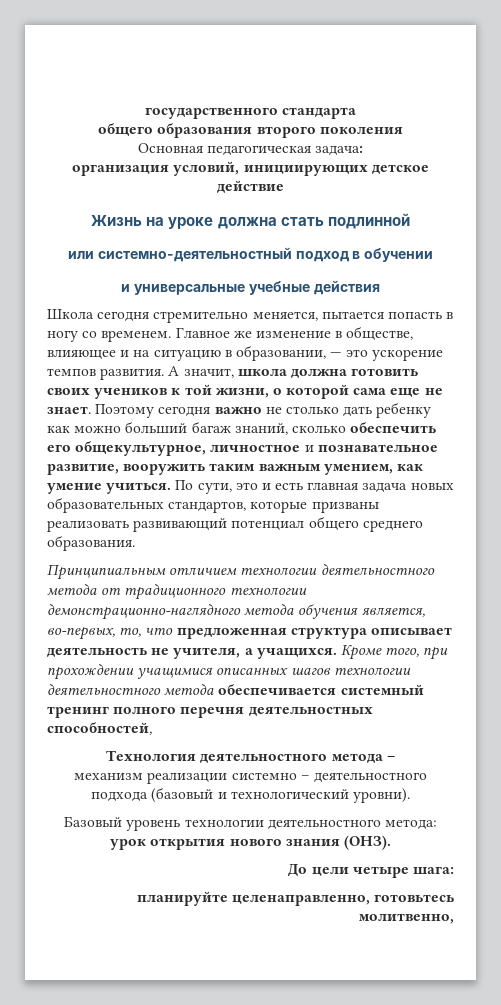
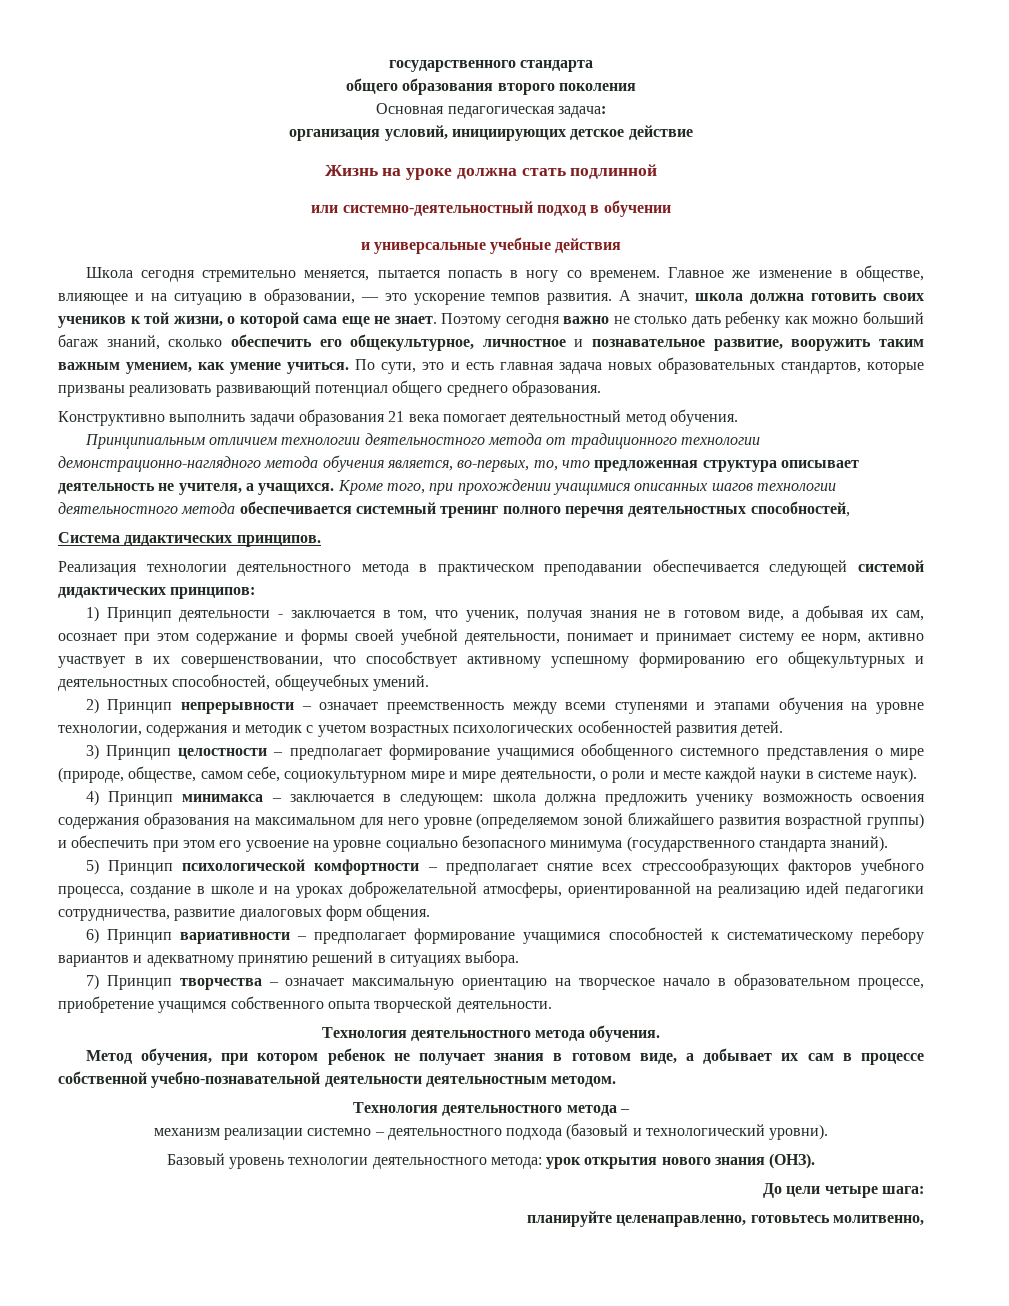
+ Конструктивно выполнить задачи образования 21 века помогает деятельностный метод обучения.
+ Система дидактических принципов.
+ Реализация технологии деятельностного метода в практическом преподавании обеспечивается следующей системой дидактических принципов:
+ 1) Принцип деятельности - заключается в том, что ученик, получая знания не в готовом виде, а добывая их сам, осознает при этом содержание и формы своей учебной деятельности, понимает и принимает систему ее норм, активно участвует в их совершенствовании, что способствует активному успешному формированию его общекультурных и деятельностных способностей, общеучебных умений.
+ 2) Принцип непрерывности – означает преемственность между всеми ступенями и этапами обучения на уровне технологии, содержания и методик с учетом возрастных психологических особенностей развития детей.
+ 3) Принцип целостности – предполагает формирование учащимися обобщенного системного представления о мире (природе, обществе, самом себе, социокультурном мире и мире деятельности, о роли и месте каждой науки в системе наук).
+ 4) Принцип минимакса – заключается в следующем: школа должна предложить ученику возможность освоения содержания образования на максимальном для него уровне (определяемом зоной ближайшего развития возрастной группы) и обеспечить при этом его усвоение на уровне социально безопасного минимума (государственного стандарта знаний).
+ 5) Принцип психологической комфортности – предполагает снятие всех стрессообразующих факторов учебного процесса, создание в школе и на уроках доброжелательной атмосферы, ориентированной на реализацию идей педагогики сотрудничества, развитие диалоговых форм общения.
+ 6) Принцип вариативности – предполагает формирование учащимися способностей к систематическому перебору вариантов и адекватному принятию решений в ситуациях выбора.
+ 7) Принцип творчества – означает максимальную ориентацию на творческое начало в образовательном процессе, приобретение учащимся собственного опыта творческой деятельности.
+ Технология деятельностного метода обучения.
+ Метод обучения, при котором ребенок не получает знания в готовом виде, а добывает их сам в процессе собственной учебно-познавательной деятельности деятельностным методом.

